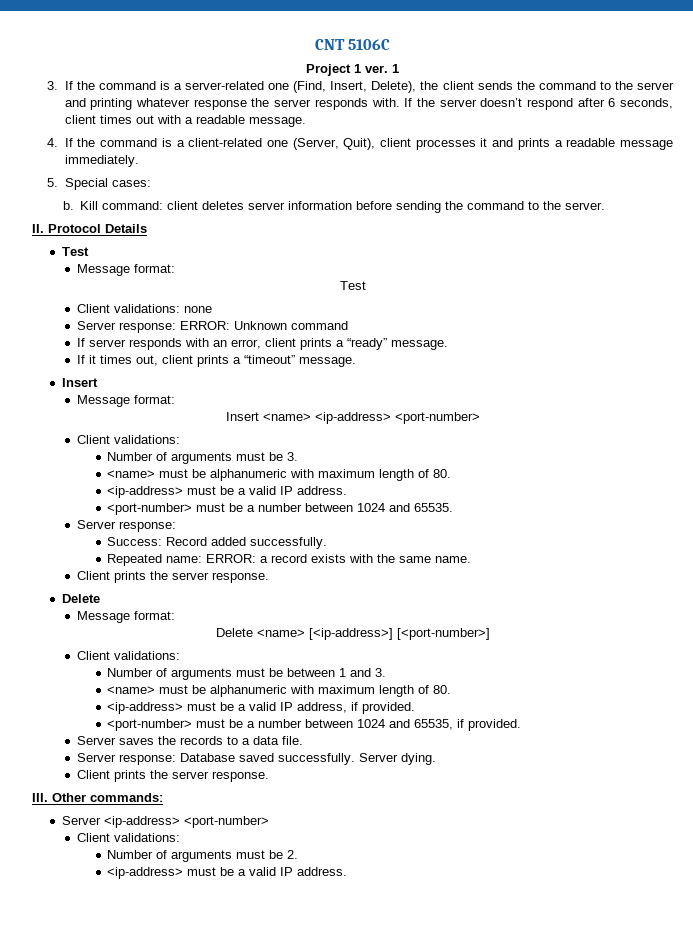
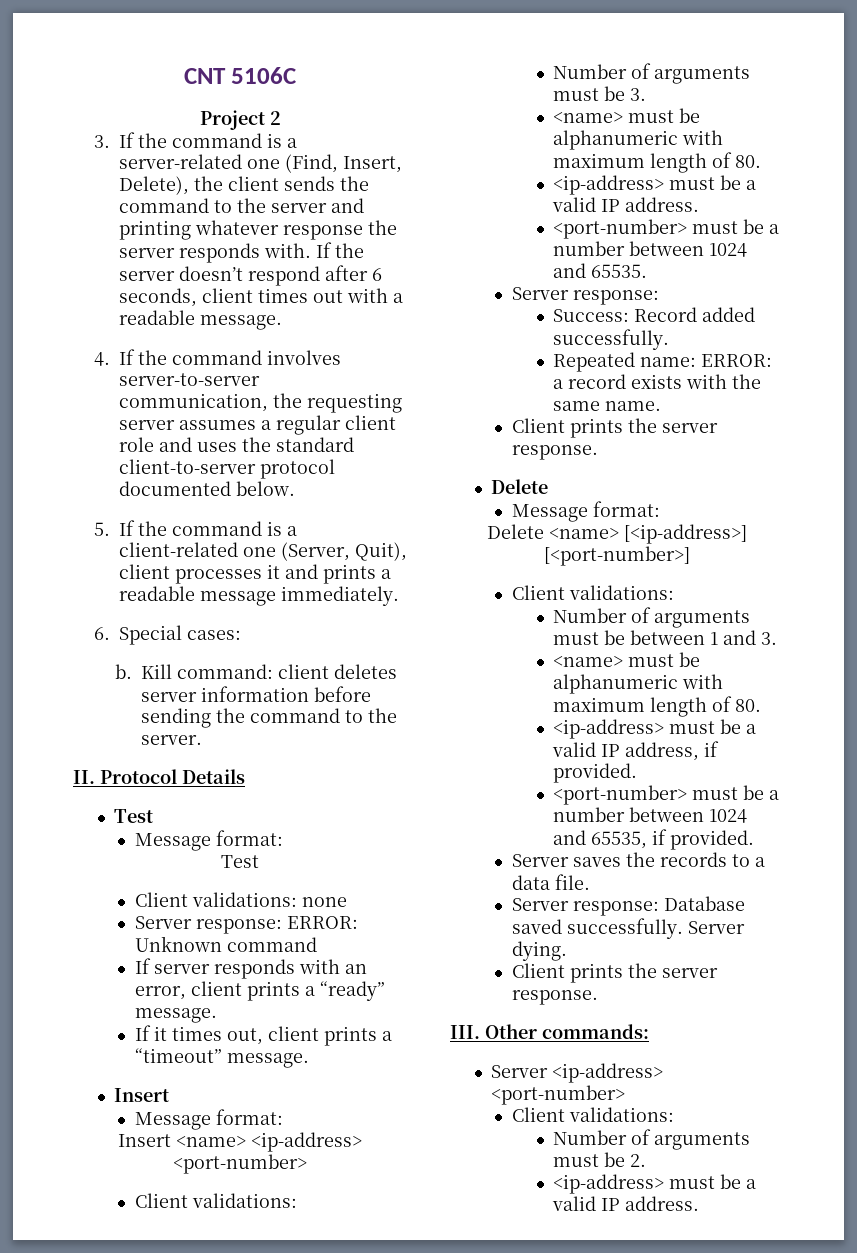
- Project 1 ver. 1
+ Project 2
- 4. If the command is a client-related one (Server, Quit), client processes it and prints a readable message immediately.
+ 4. If the command involves server-to-server communication, the requesting server assumes a regular client role and uses the standard client-to-server protocol documented below.
+ 5. If the command is a client-related one (Server, Quit), client processes it and prints a readable message immediately.
- 5. Special cases:
+ 6. Special cases:

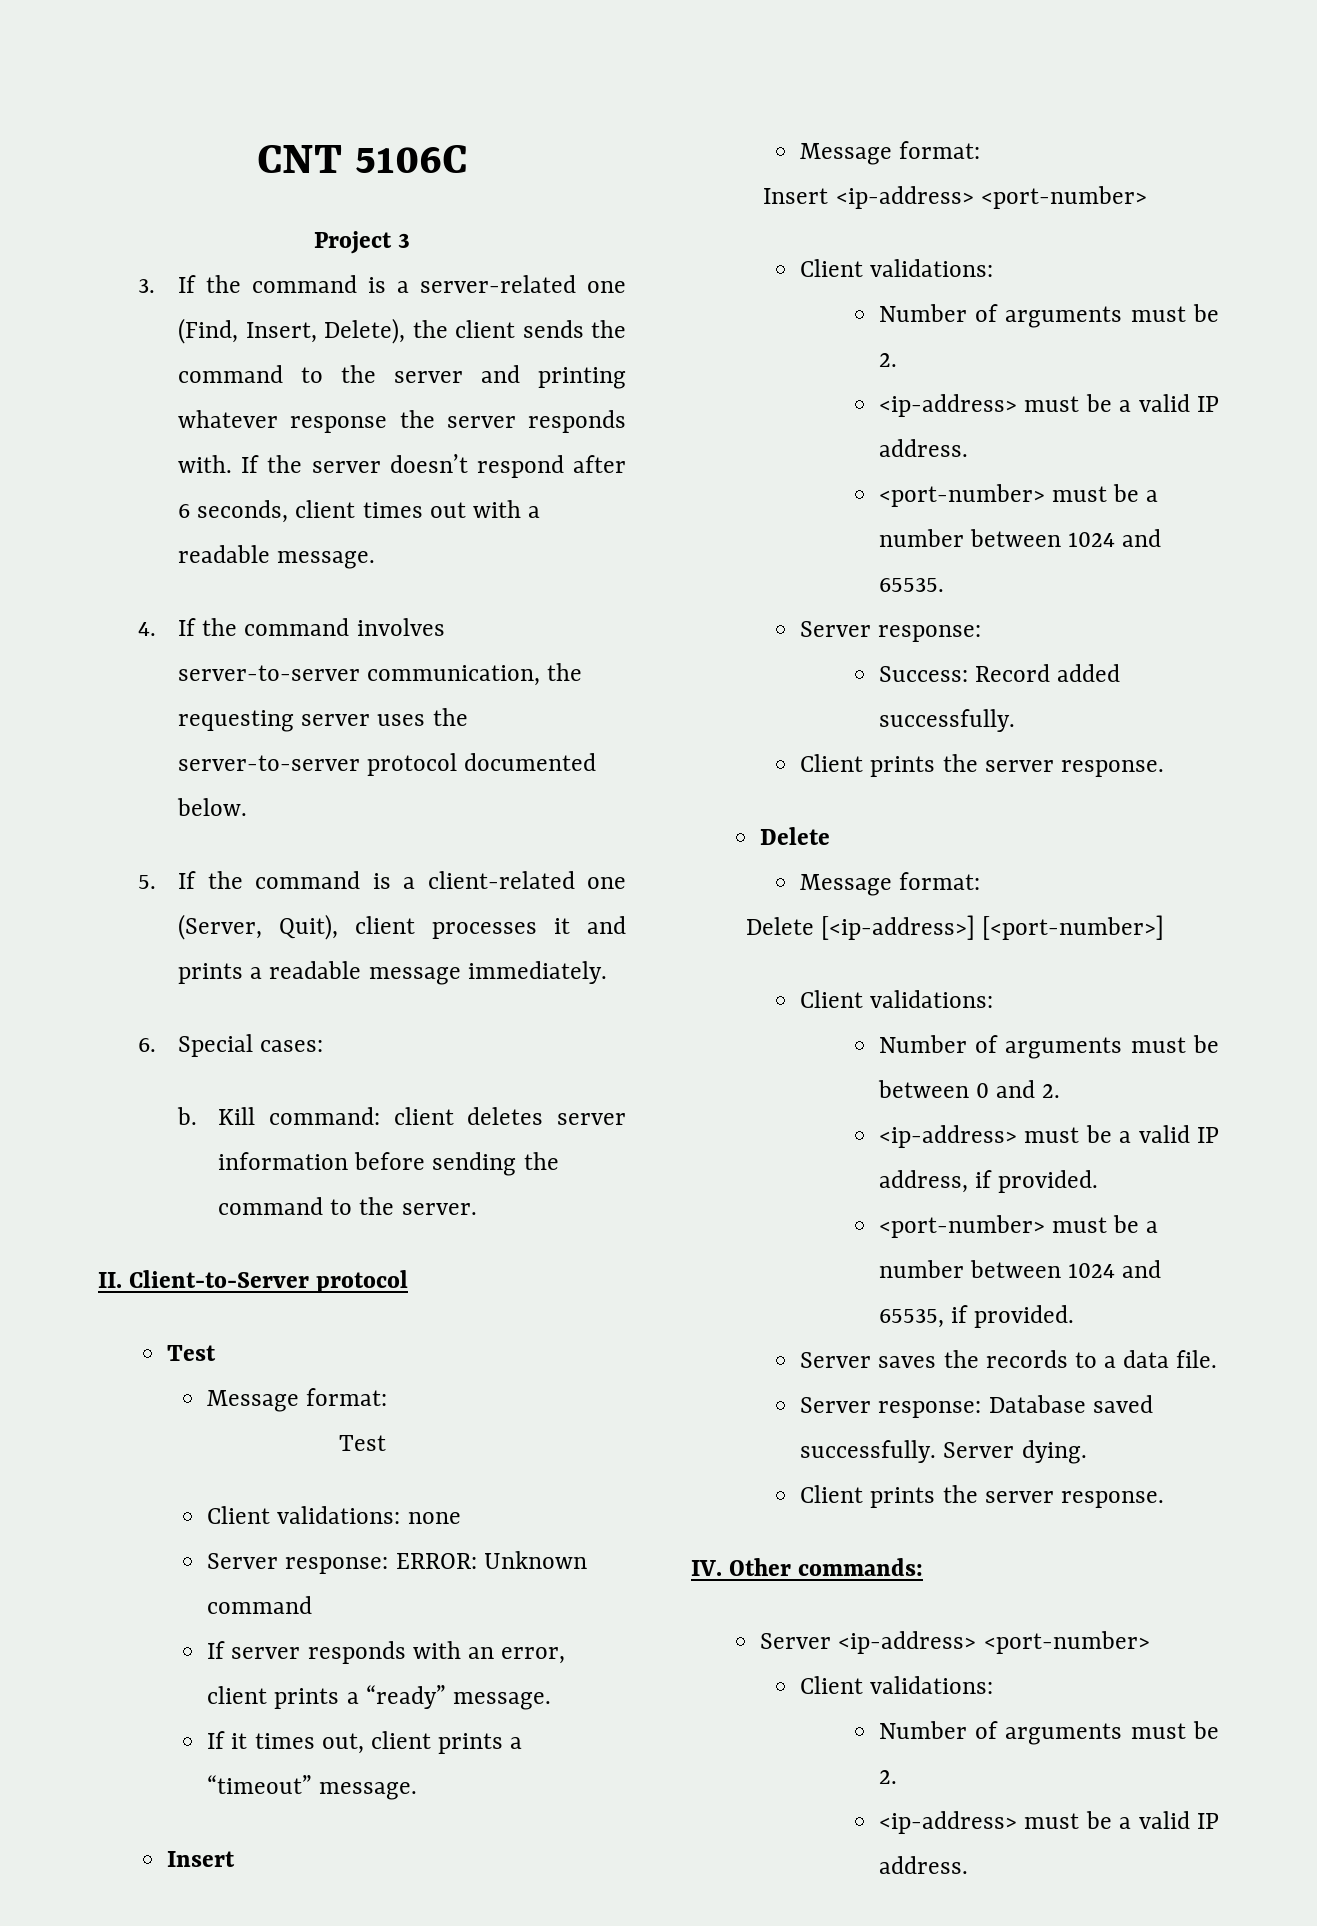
- Project 2
+ Project 3
- 4. If the command involves server-to-server communication, the requesting server assumes a regular client role and uses the standard client-to-server protocol documented below.
+ 4. If the command involves server-to-server communication, the requesting server uses the server-to-server protocol documented below.
- II. Protocol Details
+ II. Client-to-Server protocol
- Insert <name> <ip-address> <port-number>
+ Insert <ip-address> <port-number>
  Client validations:
- Number of arguments must be 3.
- <name> must be alphanumeric with maximum length of 80.
+ Number of arguments must be 2.
- Repeated name: ERROR: a record exists with the same name.
- Delete <name> [<ip-address>] [<port-number>]
+ Delete [<ip-address>] [<port-number>]
- Number of arguments must be between 1 and 3.
- <name> must be alphanumeric with maximum length of 80.
+ Number of arguments must be between 0 and 2.
- III. Other commands:
+ IV. Other commands:

